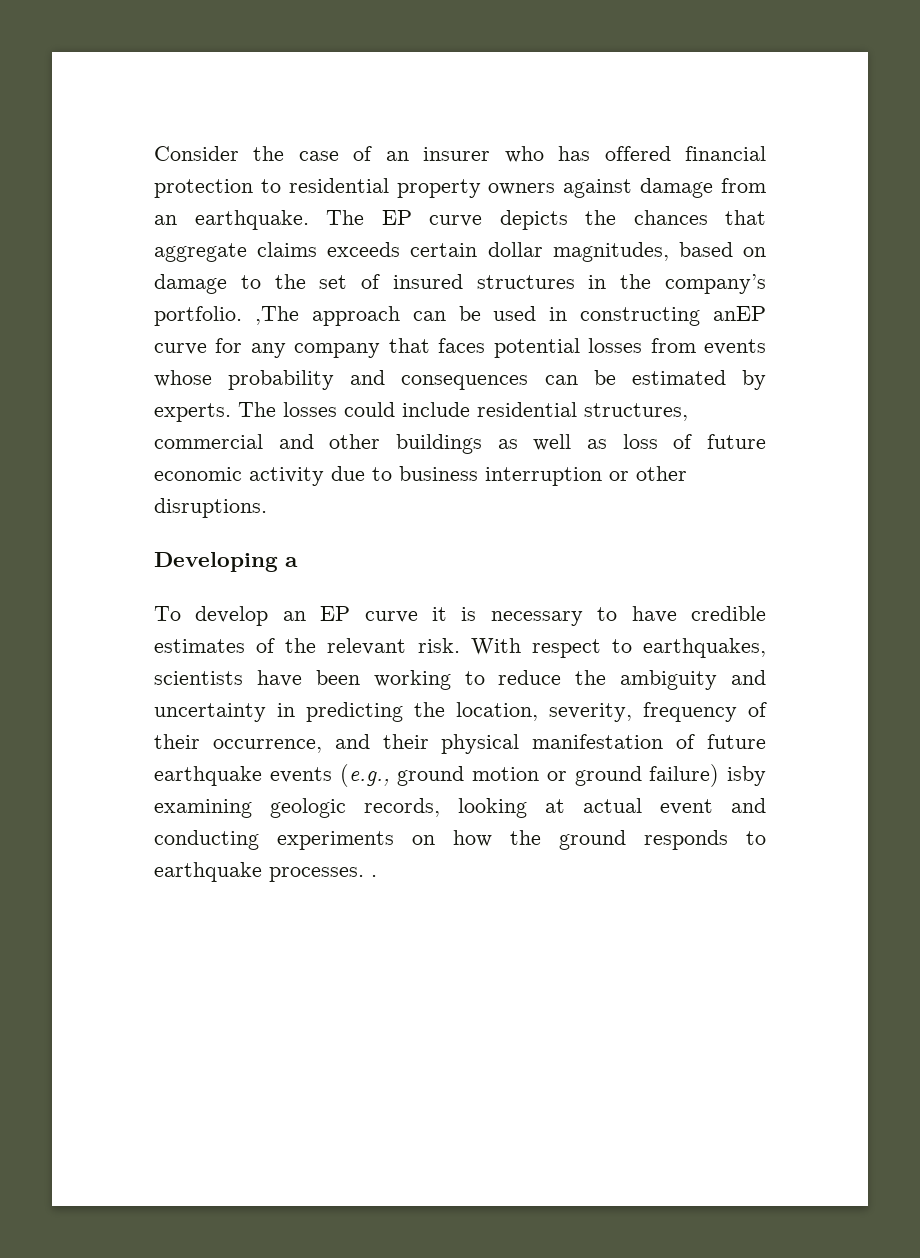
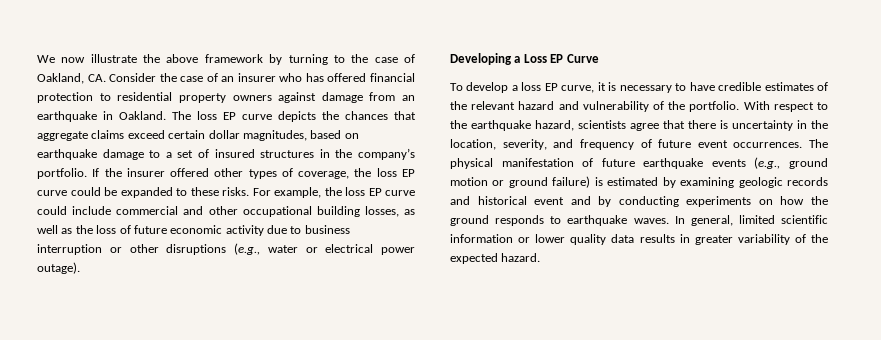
- Consider the case of an insurer who has offered financial protection to residential property owners against damage from an earthquake. The EP curve depicts the chances that aggregate claims exceeds certain dollar magnitudes, based on damage to the set of insured structures in the company’s portfolio. ,The approach can be used in constructing anEP curve for any company that faces potential losses from events whose probability and consequences can be estimated by experts. The losses could include residential structures, commercial and other buildings as well as loss of future economic activity due to business interruption or other disruptions.
+ We now illustrate the above framework by turning to the case of Oakland, CA. Consider the case of an insurer who has offered financial protection to residential property owners against damage from an earthquake in Oakland. The loss EP curve depicts the chances that aggregate claims exceed certain dollar magnitudes, based on earthquake damage to a set of insured structures in the company’s portfolio. If the insurer offered other types of coverage, the loss EP curve could be expanded to these risks. For example, the loss EP curve could include commercial and other occupational building losses, as well as the loss of future economic activity due to business interruption or other disruptions (e.g., water or electrical power outage).
- Developing a
+ Developing a Loss EP Curve
- To develop an EP curve it is necessary to have credible estimates of the relevant risk. With respect to earthquakes, scientists have been working to reduce the ambiguity and uncertainty in predicting the location, severity, frequency of their occurrence, and their physical manifestation of future earthquake events (e.g., ground motion or ground failure) isby examining geologic records, looking at actual event and conducting experiments on how the ground responds to earthquake processes. .
+ To develop a loss EP curve, it is necessary to have credible estimates of the relevant hazard and vulnerability of the portfolio. With respect to the earthquake hazard, scientists agree that there is uncertainty in the location, severity, and frequency of future event occurrences. The physical manifestation of future earthquake events (e.g., ground motion or ground failure) is estimated by examining geologic records and historical event and by conducting experiments on how the ground responds to earthquake waves. In general, limited scientific information or lower quality data results in greater variability of the expected hazard.

